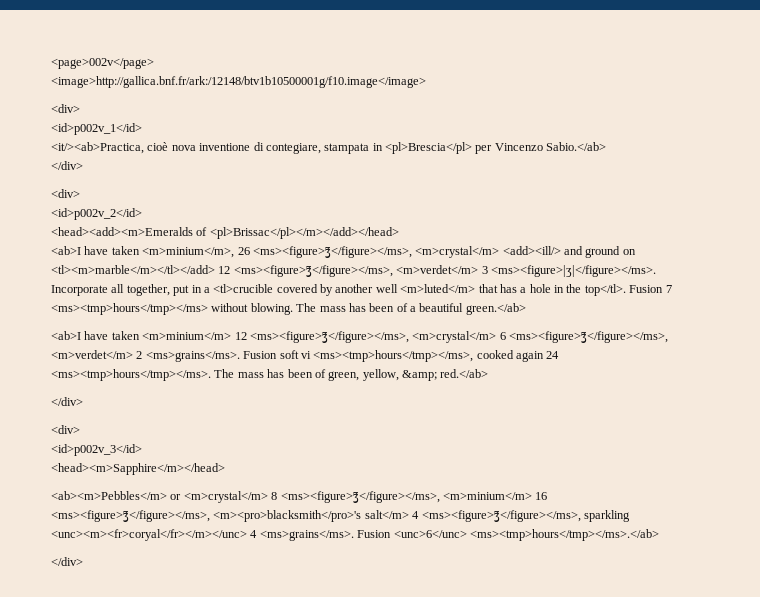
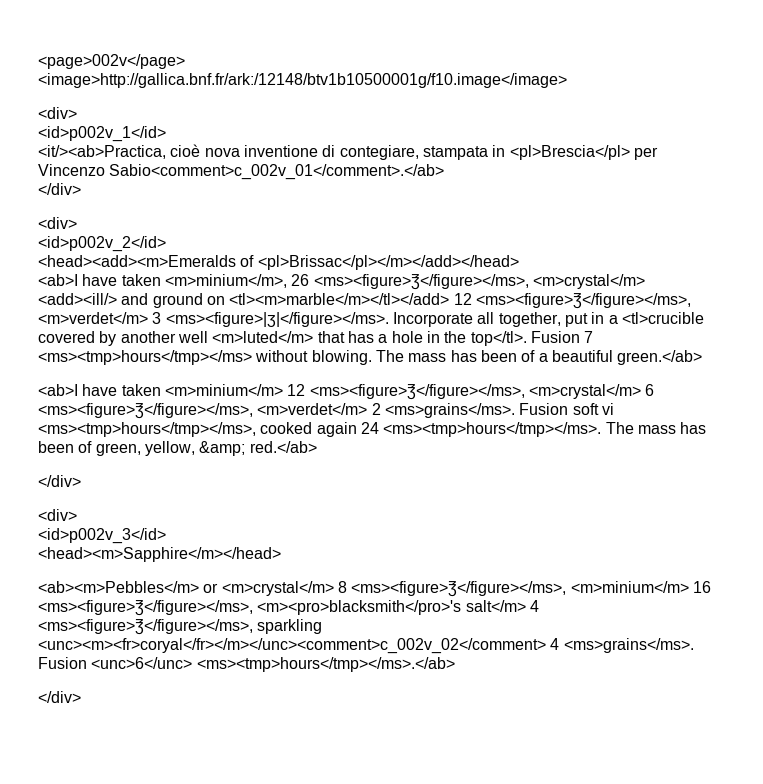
- <it/><ab>Practica, cioè nova inventione di contegiare, stampata in <pl>Brescia</pl> per Vincenzo Sabio.</ab>
+ <it/><ab>Practica, cioè nova inventione di contegiare, stampata in <pl>Brescia</pl> per Vincenzo Sabio<comment>c_002v_01</comment>.</ab>
- <ab><m>Pebbles</m> or <m>crystal</m> 8 <ms><figure>℥</figure></ms>, <m>minium</m> 16 <ms><figure>℥</figure></ms>, <m><pro>blacksmith</pro>'s salt</m> 4 <ms><figure>℥</figure></ms>, sparkling <unc><m><fr>coryal</fr></m></unc> 4 <ms>grains</ms>.
+ <ab><m>Pebbles</m> or <m>crystal</m> 8 <ms><figure>℥</figure></ms>, <m>minium</m> 16 <ms><figure>℥</figure></ms>, <m><pro>blacksmith</pro>'s salt</m> 4 <ms><figure>℥</figure></ms>, sparkling <unc><m><fr>coryal</fr></m></unc><comment>c_002v_02</comment> 4 <ms>grains</ms>.

